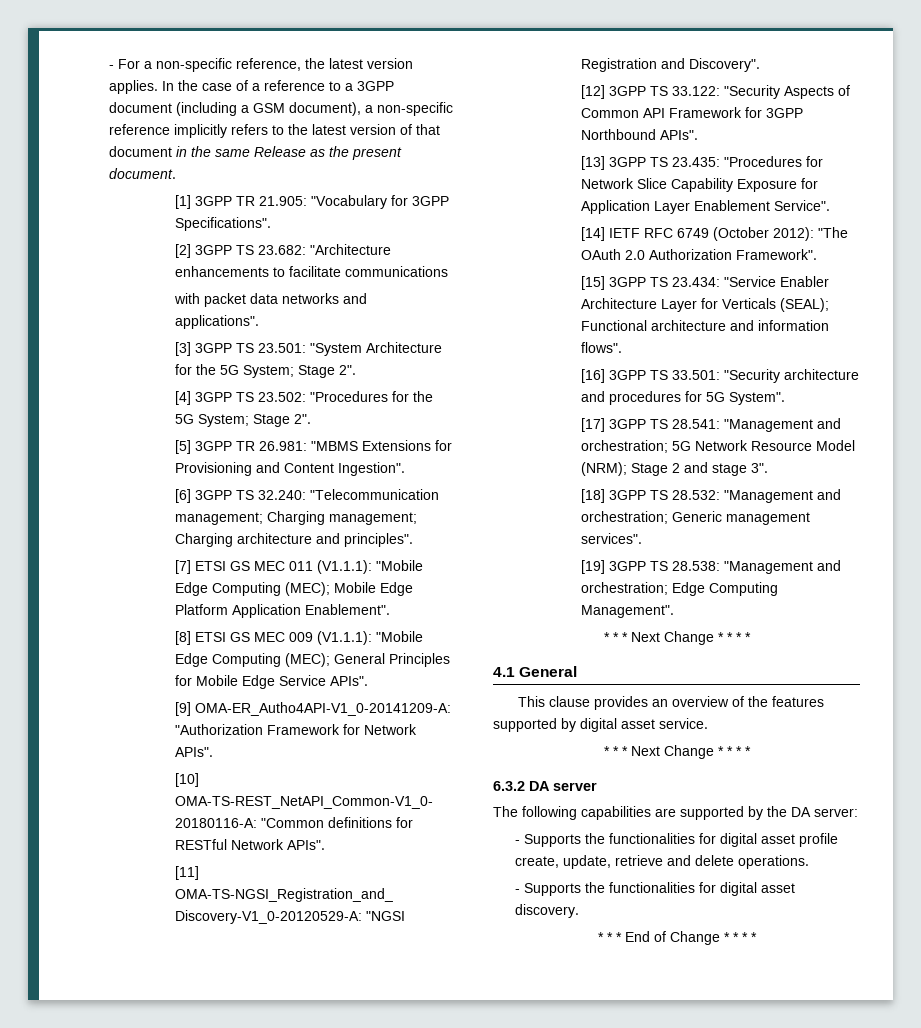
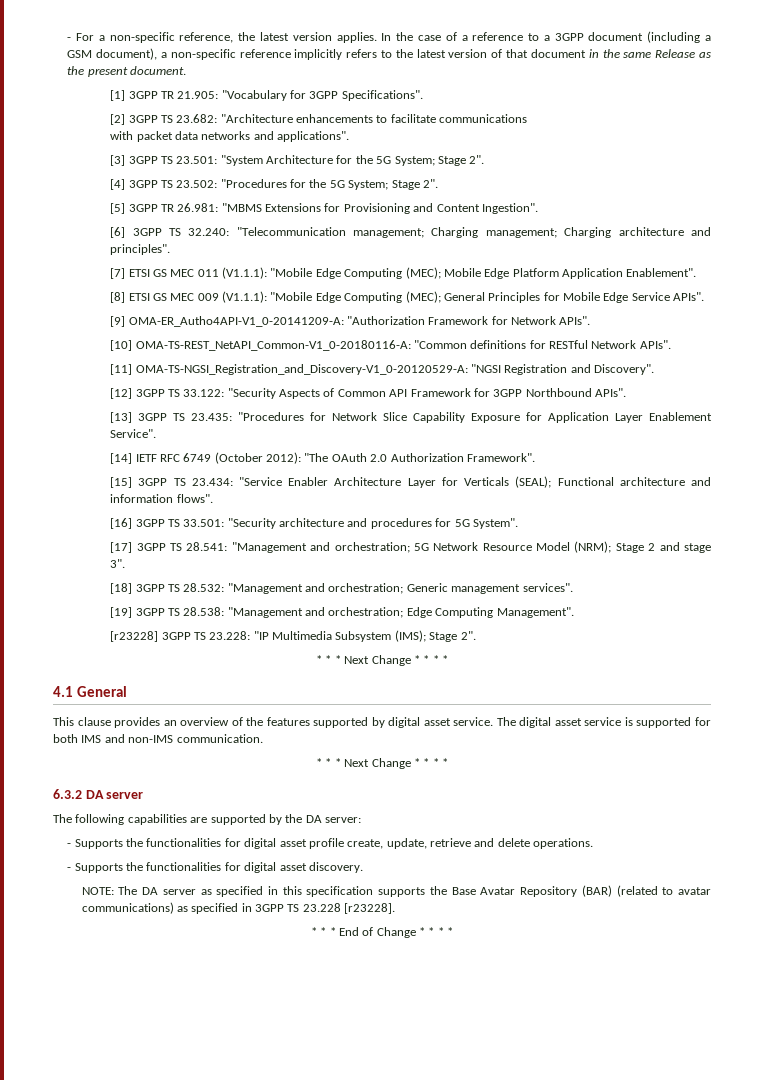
+ [r23228] 3GPP TS 23.228: "IP Multimedia Subsystem (IMS); Stage 2".
+ The digital asset service is supported for both IMS and non-IMS communication.
+ NOTE: The DA server as specified in this specification supports the Base Avatar Repository (BAR) (related to avatar communications) as specified in 3GPP TS 23.228 [r23228].

